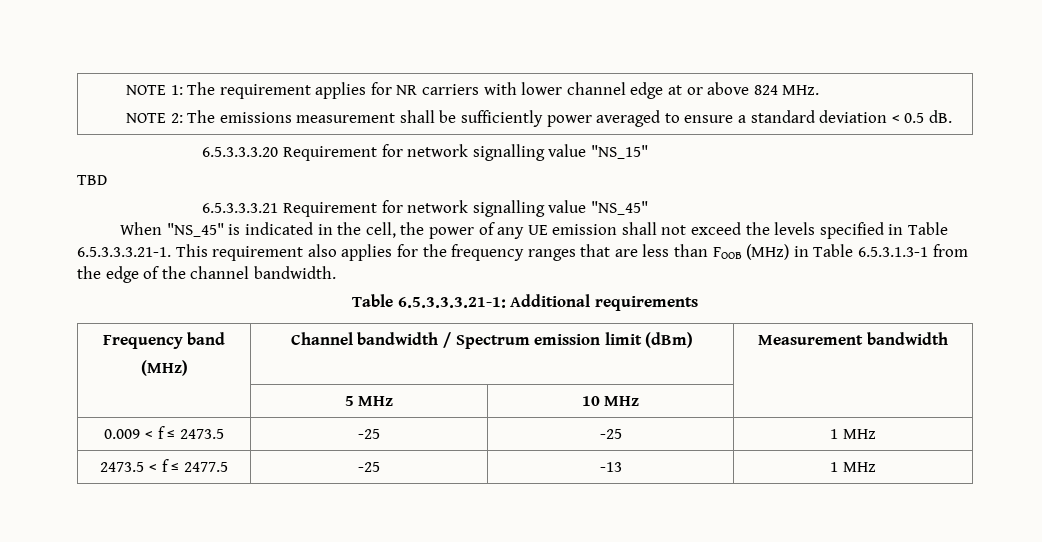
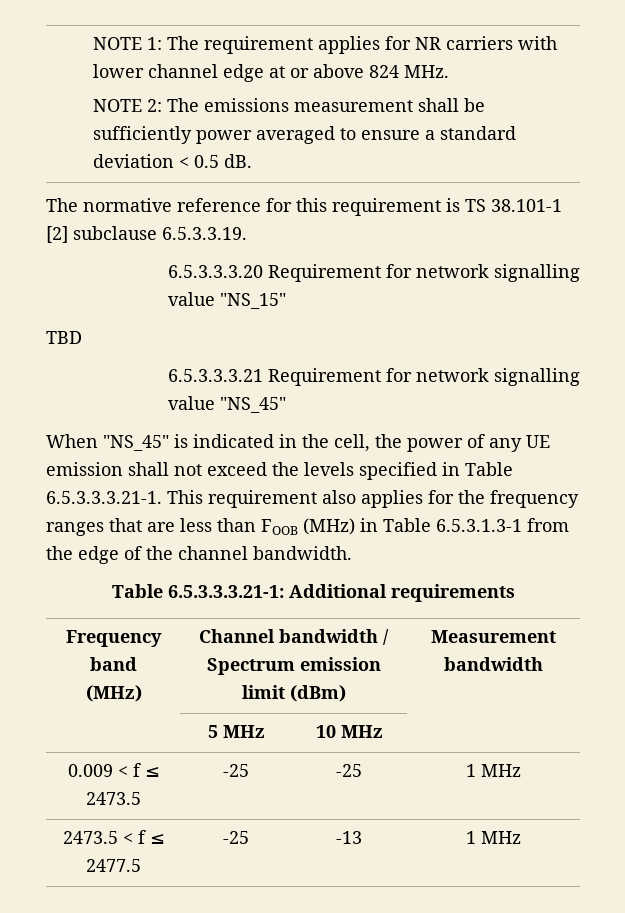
+ The normative reference for this requirement is TS 38.101-1 [2] subclause 6.5.3.3.19.

